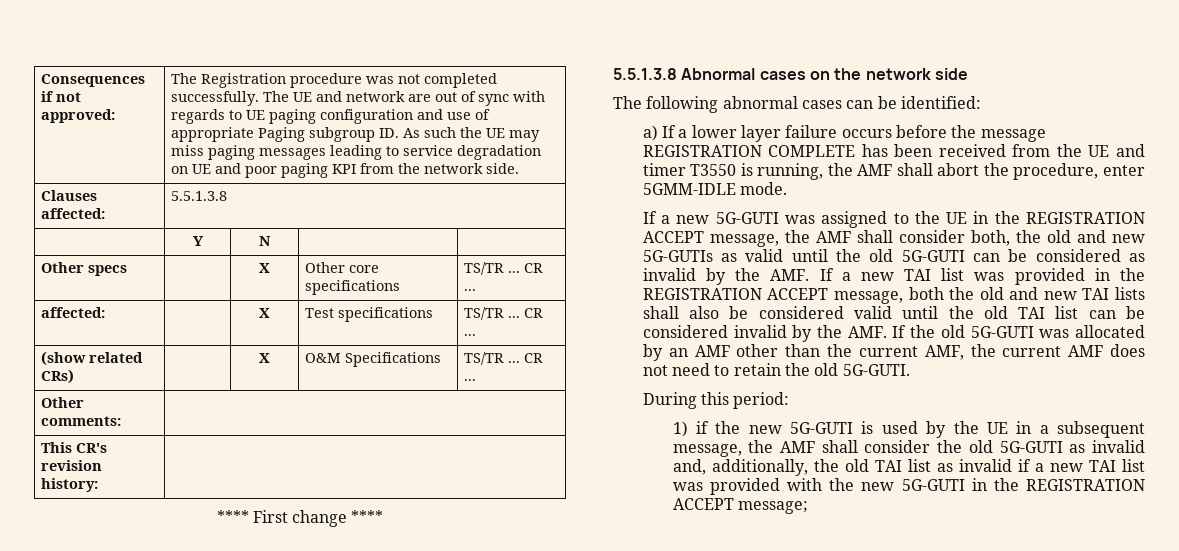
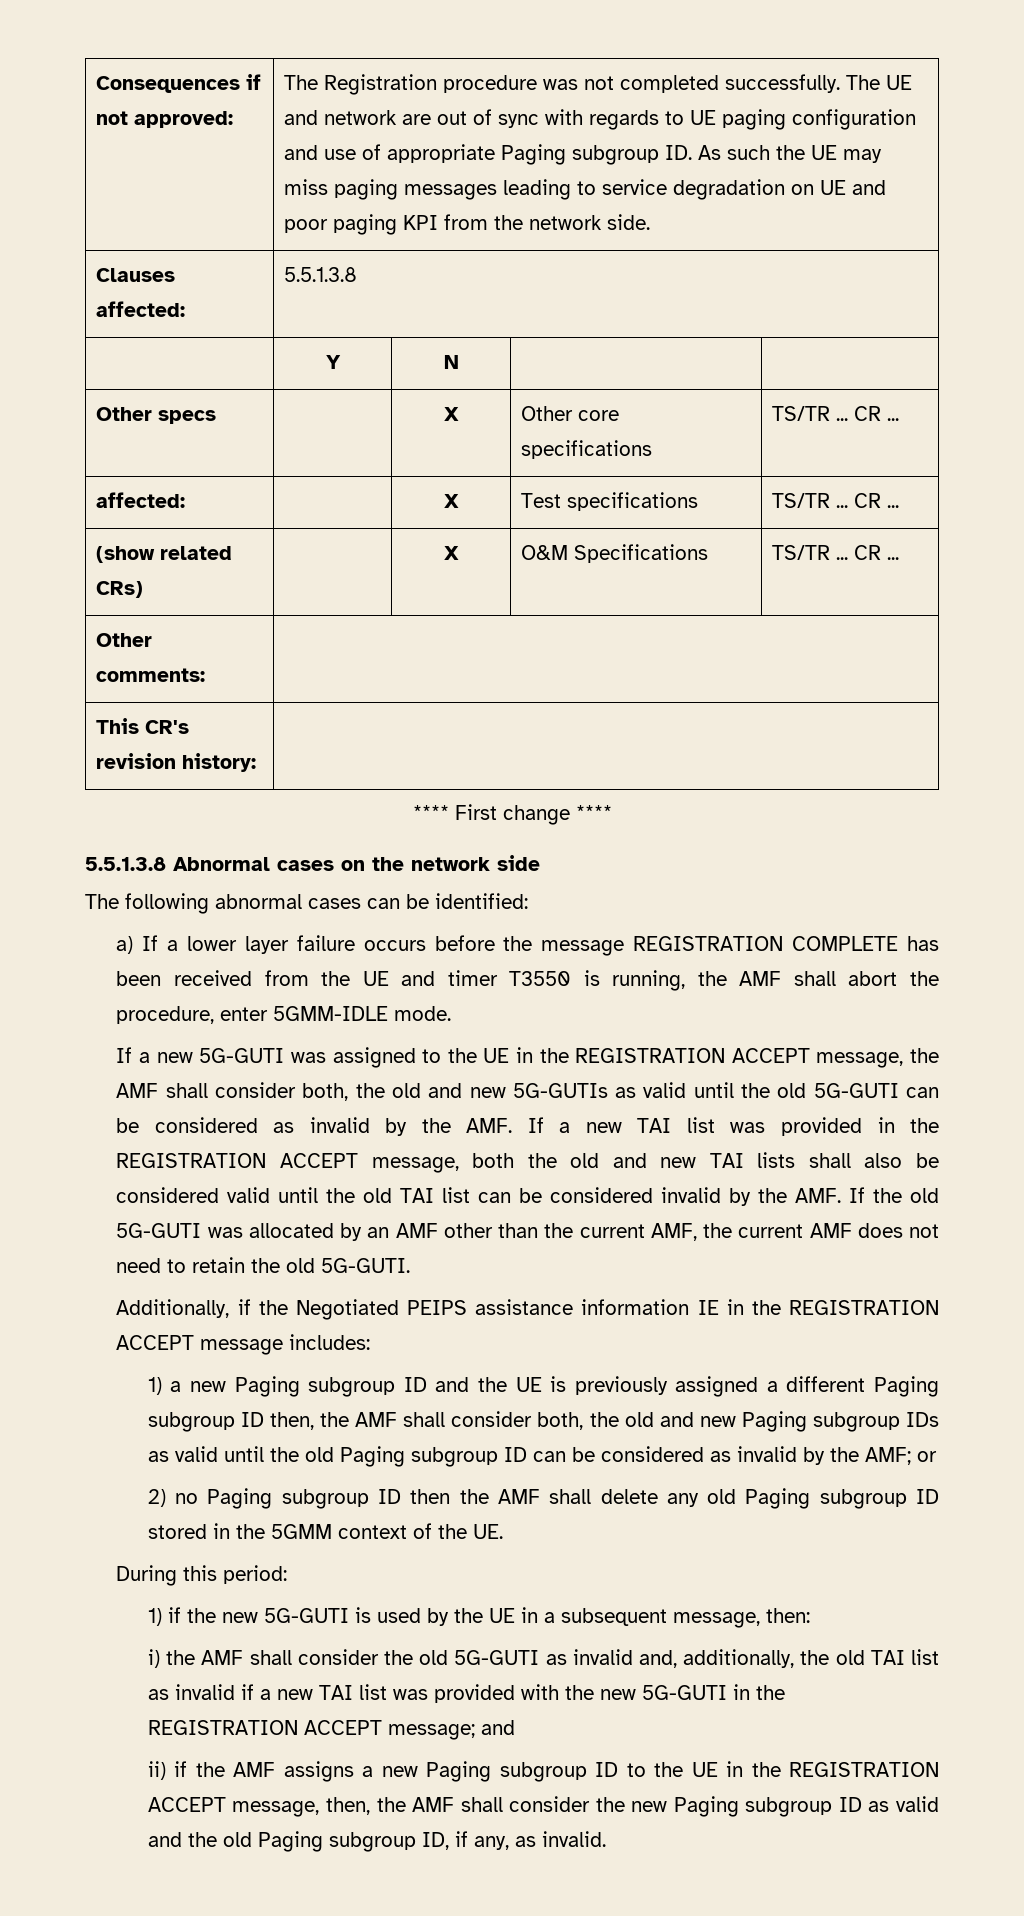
+ Additionally, if the Negotiated PEIPS assistance information IE in the REGISTRATION ACCEPT message includes:
+ 1) a new Paging subgroup ID and the UE is previously assigned a different Paging subgroup ID then, the AMF shall consider both, the old and new Paging subgroup IDs as valid until the old Paging subgroup ID can be considered as invalid by the AMF; or
+ 2) no Paging subgroup ID then the AMF shall delete any old Paging subgroup ID stored in the 5GMM context of the UE.
- 1) if the new 5G-GUTI is used by the UE in a subsequent message, the AMF shall consider the old 5G-GUTI as invalid and, additionally, the old TAI list as invalid if a new TAI list was provided with the new 5G-GUTI in the REGISTRATION ACCEPT message;
+ 1) if the new 5G-GUTI is used by the UE in a subsequent message, then:
+ i) the AMF shall consider the old 5G-GUTI as invalid and, additionally, the old TAI list as invalid if a new TAI list was provided with the new 5G-GUTI in the REGISTRATION ACCEPT message; and
+ ii) if the AMF assigns a new Paging subgroup ID to the UE in the REGISTRATION ACCEPT message, then, the AMF shall consider the new Paging subgroup ID as valid and the old Paging subgroup ID, if any, as invalid.

